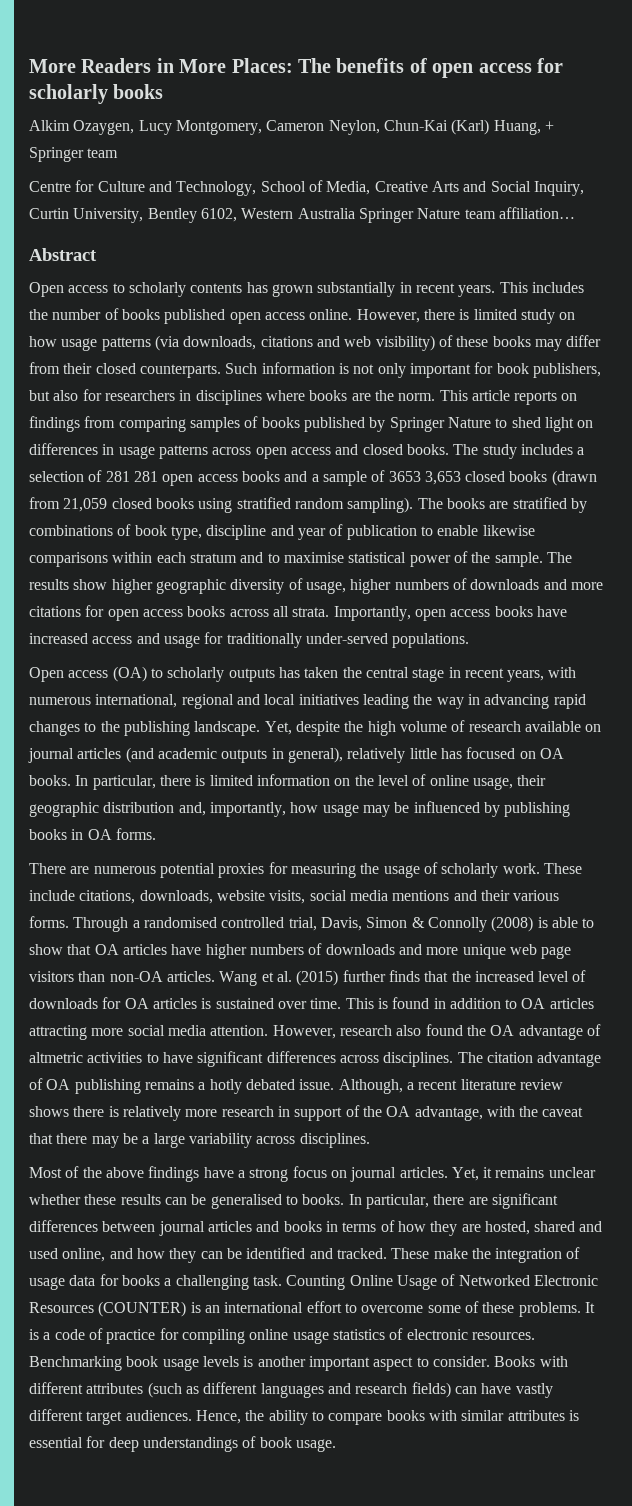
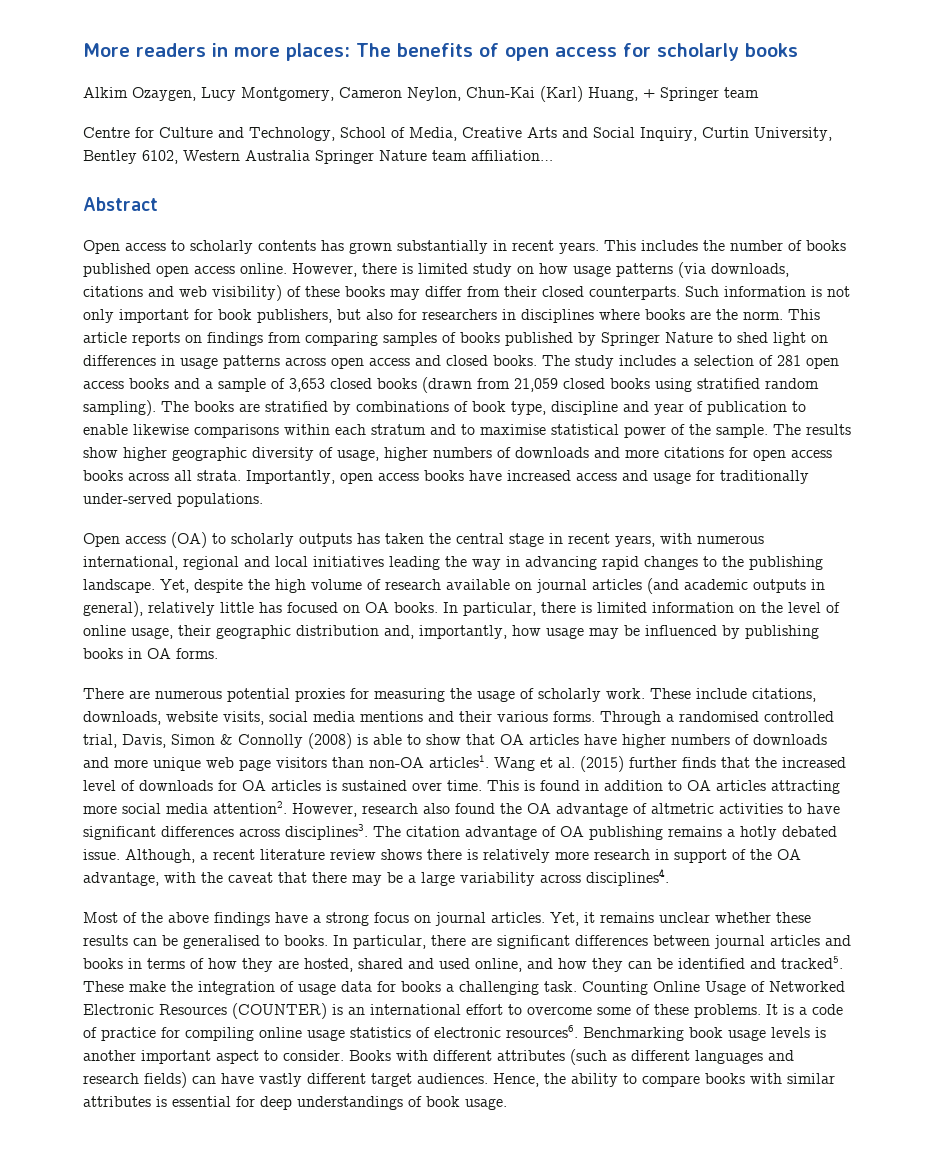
- More Readers in More Places: The benefits of open access for scholarly books
+ More readers in more places: The benefits of open access for scholarly books
- The study includes a selection of 281 281 open access books and a sample of 3653 3,653 closed books (drawn from 21,059 closed books using stratified random sampling).
+ The study includes a selection of 281 open access books and a sample of 3,653 closed books (drawn from 21,059 closed books using stratified random sampling).
- Through a randomised controlled trial, Davis, Simon & Connolly (2008) is able to show that OA articles have higher numbers of downloads and more unique web page visitors than non-OA articles.
+ Through a randomised controlled trial, Davis, Simon & Connolly (2008) is able to show that OA articles have higher numbers of downloads and more unique web page visitors than non-OA articles1.
- This is found in addition to OA articles attracting more social media attention.
+ This is found in addition to OA articles attracting more social media attention2.
- However, research also found the OA advantage of altmetric activities to have significant differences across disciplines.
+ However, research also found the OA advantage of altmetric activities to have significant differences across disciplines3.
- Although, a recent literature review shows there is relatively more research in support of the OA advantage, with the caveat that there may be a large variability across disciplines.
+ Although, a recent literature review shows there is relatively more research in support of the OA advantage, with the caveat that there may be a large variability across disciplines4.
- In particular, there are significant differences between journal articles and books in terms of how they are hosted, shared and used online, and how they can be identified and tracked.
+ In particular, there are significant differences between journal articles and books in terms of how they are hosted, shared and used online, and how they can be identified and tracked5.
- It is a code of practice for compiling online usage statistics of electronic resources.
+ It is a code of practice for compiling online usage statistics of electronic resources6.

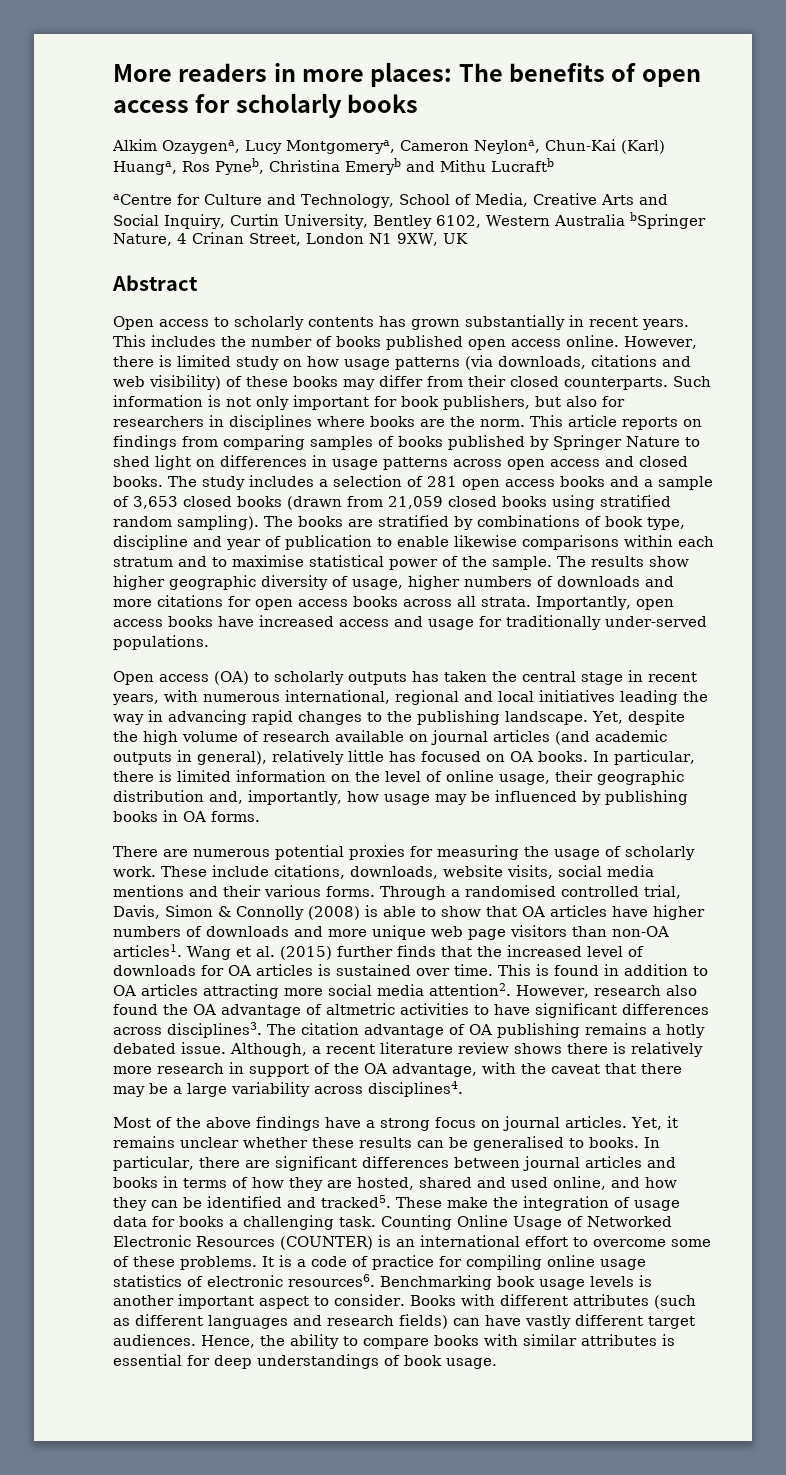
- Alkim Ozaygen, Lucy Montgomery, Cameron Neylon, Chun-Kai (Karl) Huang, + Springer team
- Centre for Culture and Technology, School of Media, Creative Arts and Social Inquiry, Curtin University, Bentley 6102, Western Australia Springer Nature team affiliation…
+ Alkim Ozaygena, Lucy Montgomerya, Cameron Neylona, Chun-Kai (Karl) Huanga, Ros Pyneb, Christina Emeryb and Mithu Lucraftb
+ aCentre for Culture and Technology, School of Media, Creative Arts and Social Inquiry, Curtin University, Bentley 6102, Western Australia bSpringer Nature, 4 Crinan Street, London N1 9XW, UK

